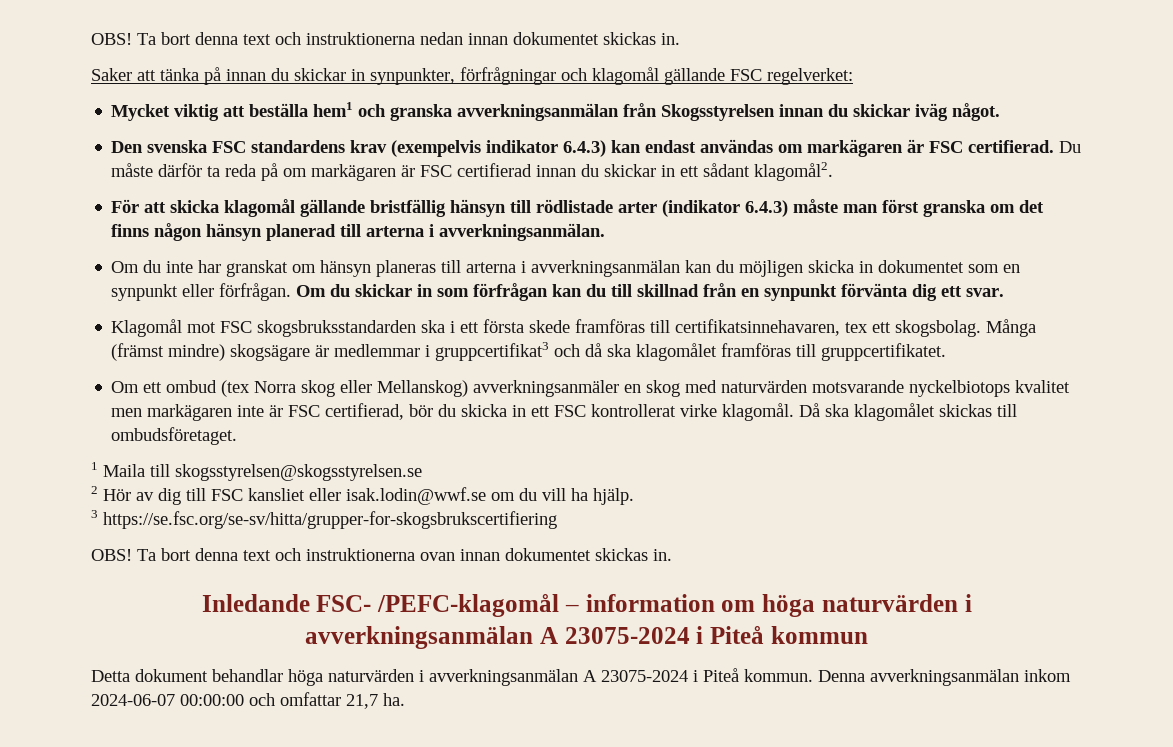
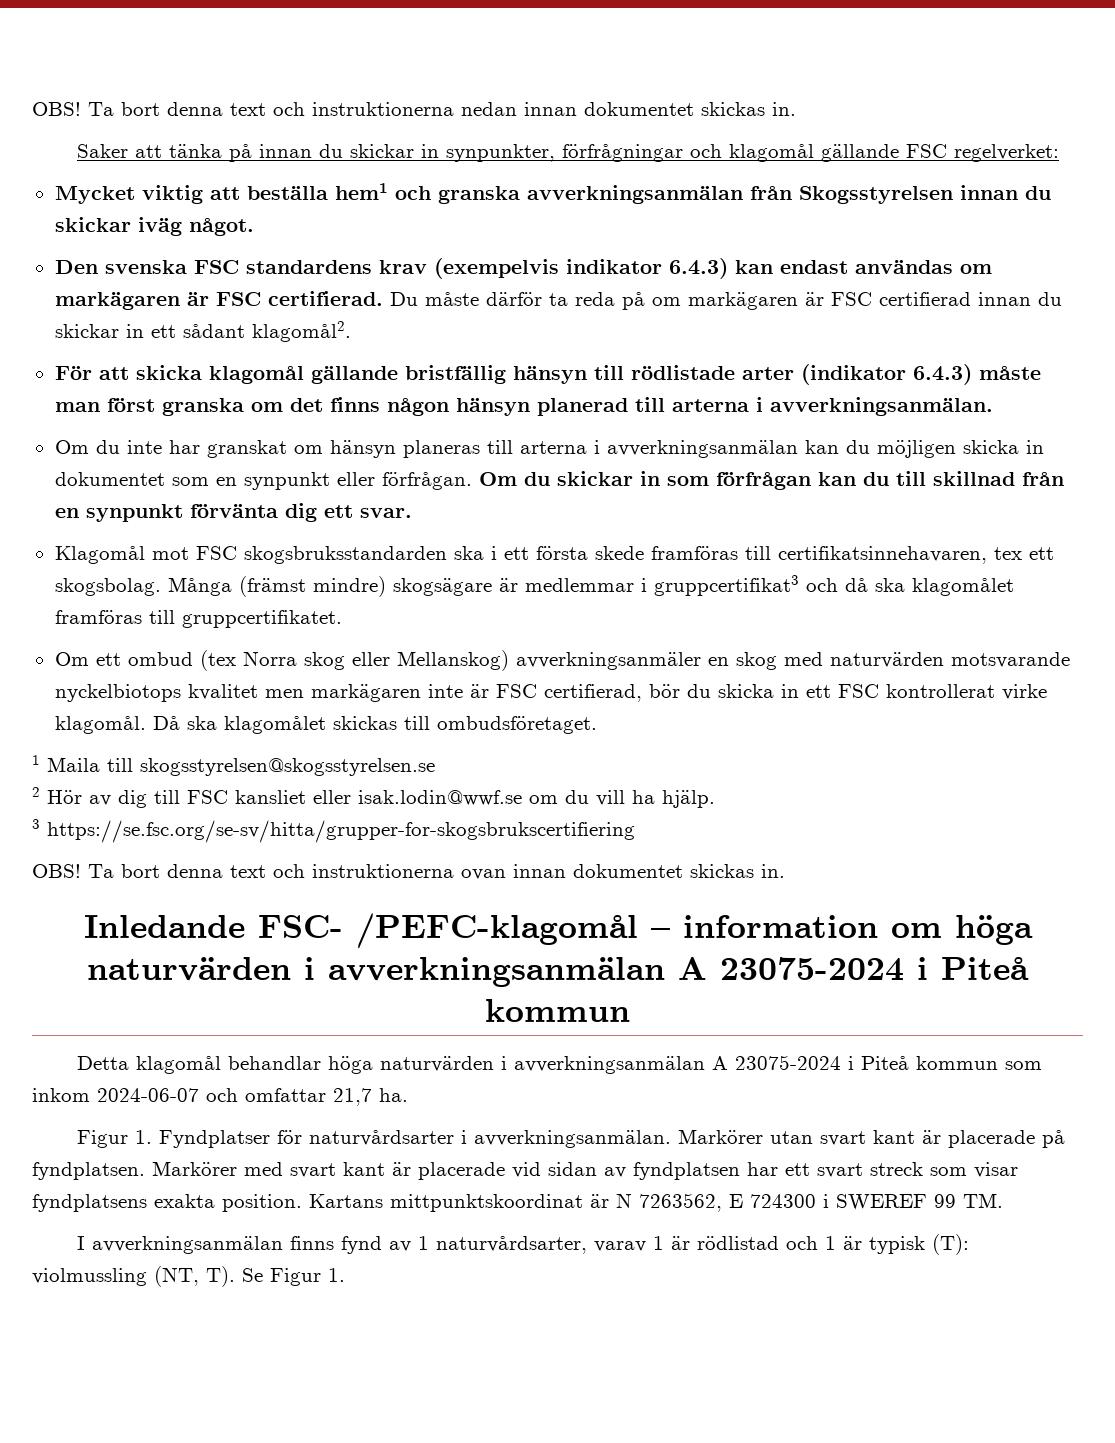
- Detta dokument behandlar höga naturvärden i avverkningsanmälan A 23075-2024 i Piteå kommun. Denna avverkningsanmälan inkom 2024-06-07 00:00:00 och omfattar 21,7 ha.
+ Detta klagomål behandlar höga naturvärden i avverkningsanmälan A 23075-2024 i Piteå kommun som inkom 2024-06-07 och omfattar 21,7 ha.
+ Figur 1. Fyndplatser för naturvårdsarter i avverkningsanmälan. Markörer utan svart kant är placerade på fyndplatsen. Markörer med svart kant är placerade vid sidan av fyndplatsen har ett svart streck som visar fyndplatsens exakta position. Kartans mittpunktskoordinat är N 7263562, E 724300 i SWEREF 99 TM.
+ I avverkningsanmälan finns fynd av 1 naturvårdsarter, varav 1 är rödlistad och 1 är typisk (T): violmussling (NT, T). Se Figur 1.

